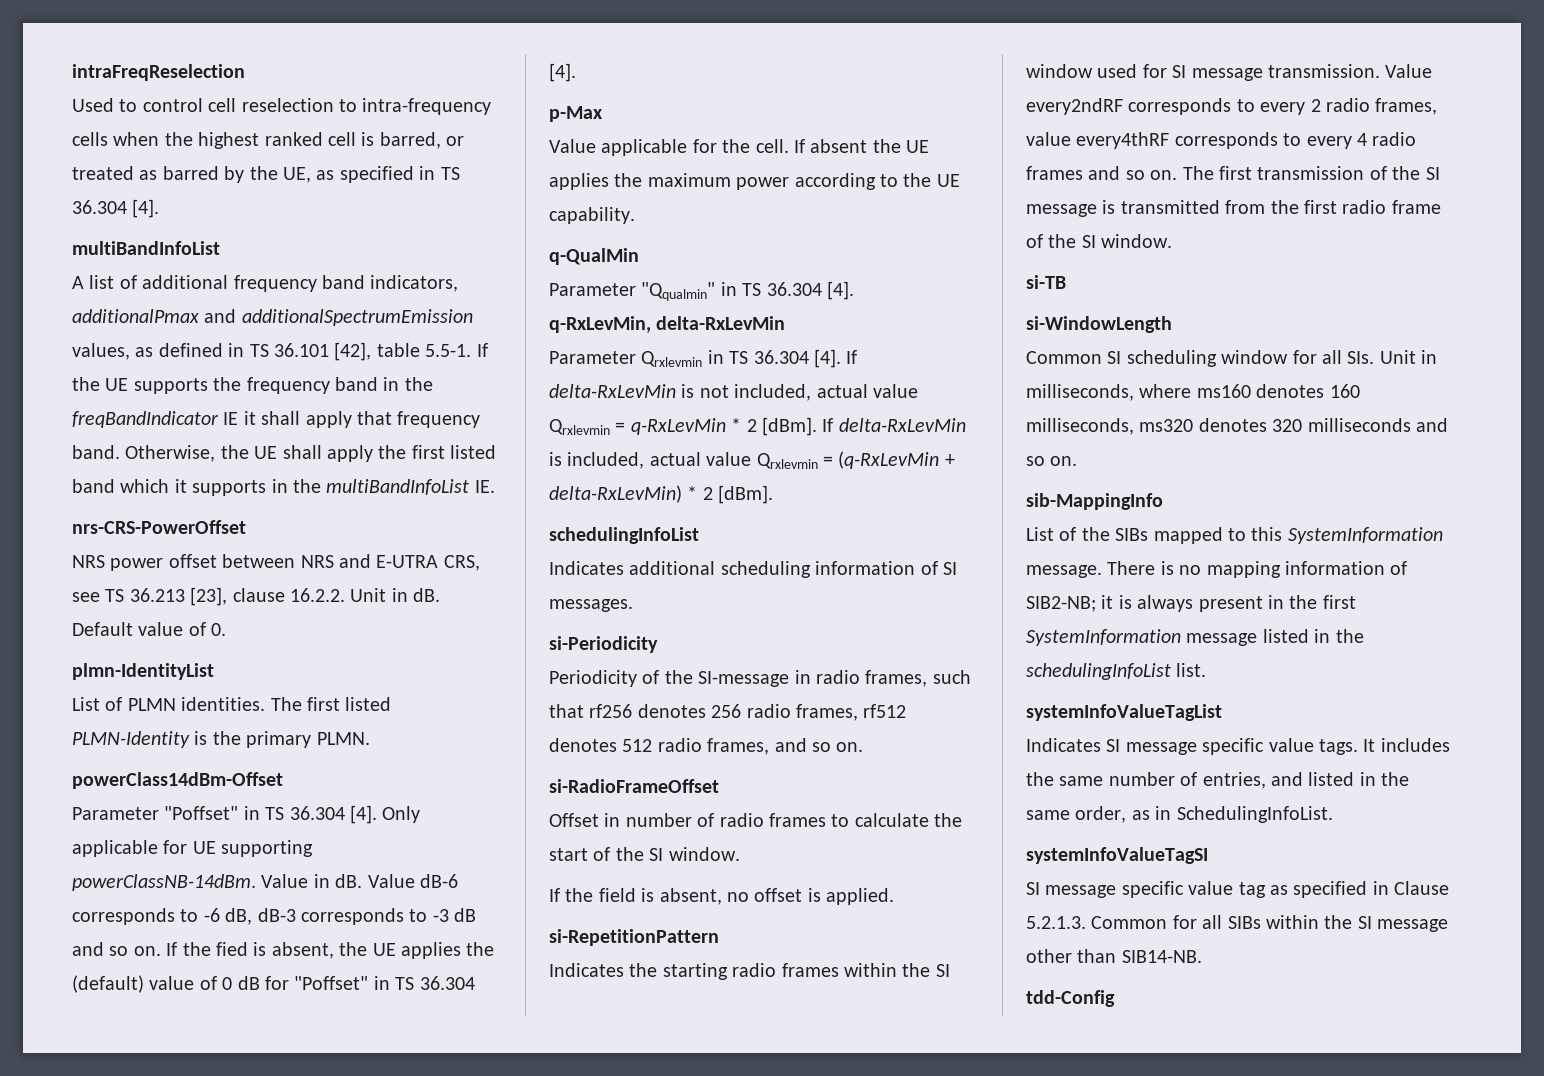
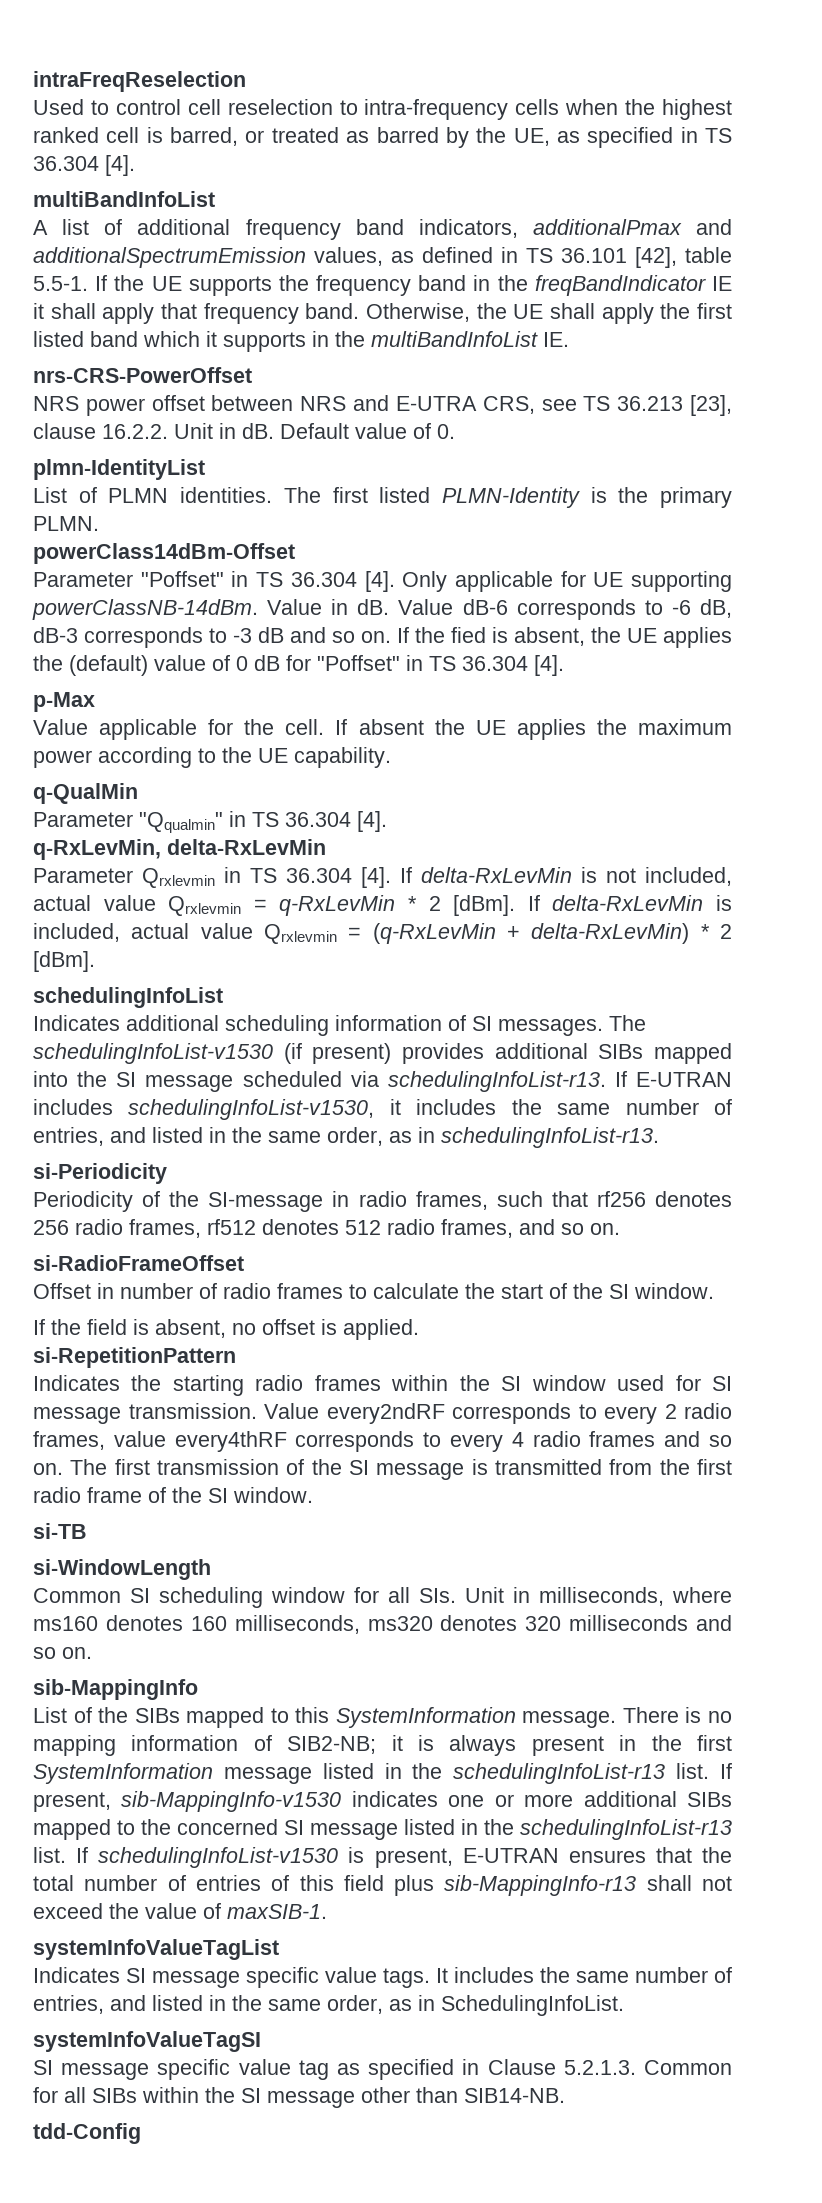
+ The schedulingInfoList-v1530 (if present) provides additional SIBs mapped into the SI message scheduled via schedulingInfoList-r13. If E-UTRAN includes schedulingInfoList-v1530, it includes the same number of entries, and listed in the same order, as in schedulingInfoList-r13.
- There is no mapping information of SIB2-NB; it is always present in the first SystemInformation message listed in the schedulingInfoList list.
+ There is no mapping information of SIB2-NB; it is always present in the first SystemInformation message listed in the schedulingInfoList-r13 list. If present, sib-MappingInfo-v1530 indicates one or more additional SIBs mapped to the concerned SI message listed in the schedulingInfoList-r13 list. If schedulingInfoList-v1530 is present, E-UTRAN ensures that the total number of entries of this field plus sib-MappingInfo-r13 shall not exceed the value of maxSIB-1.

